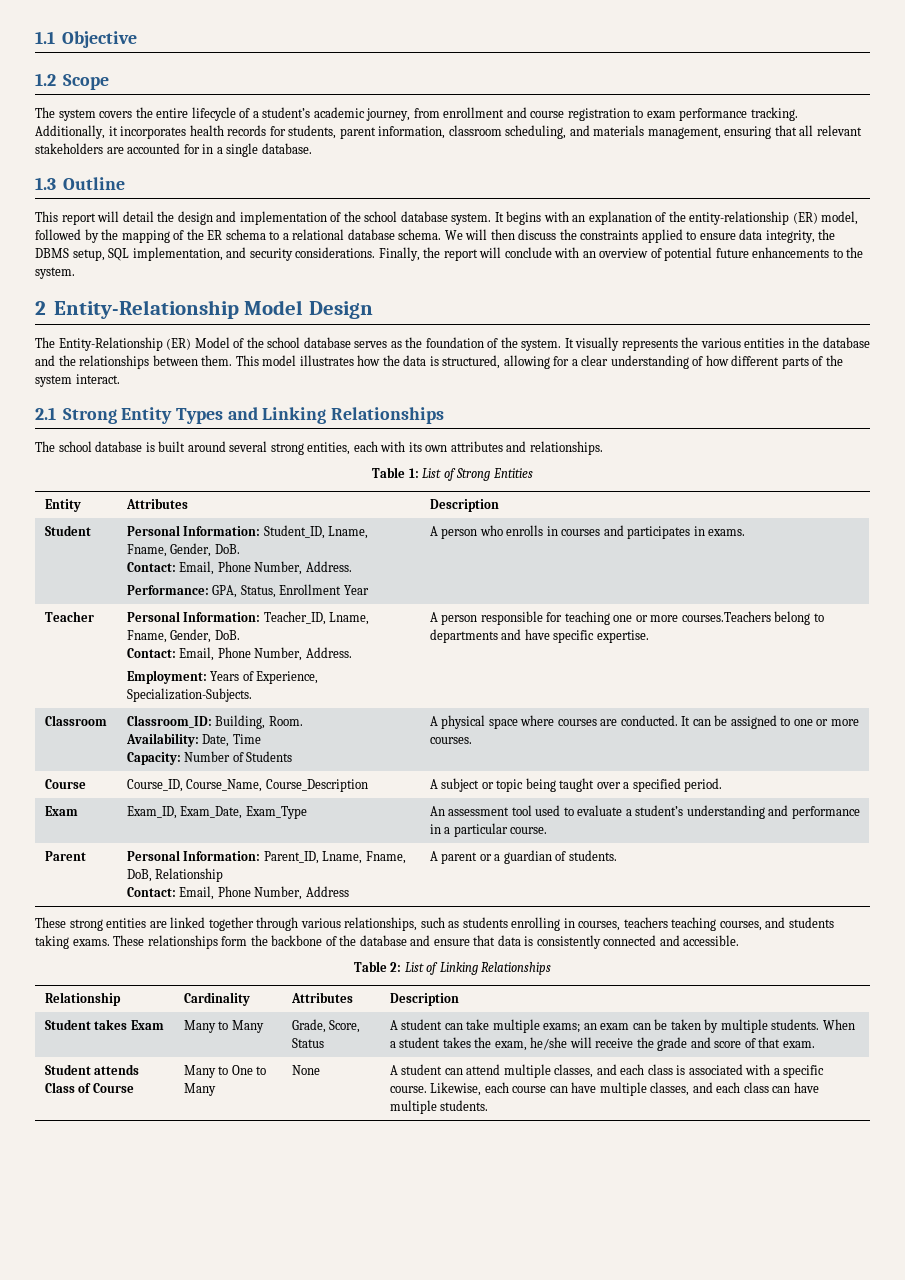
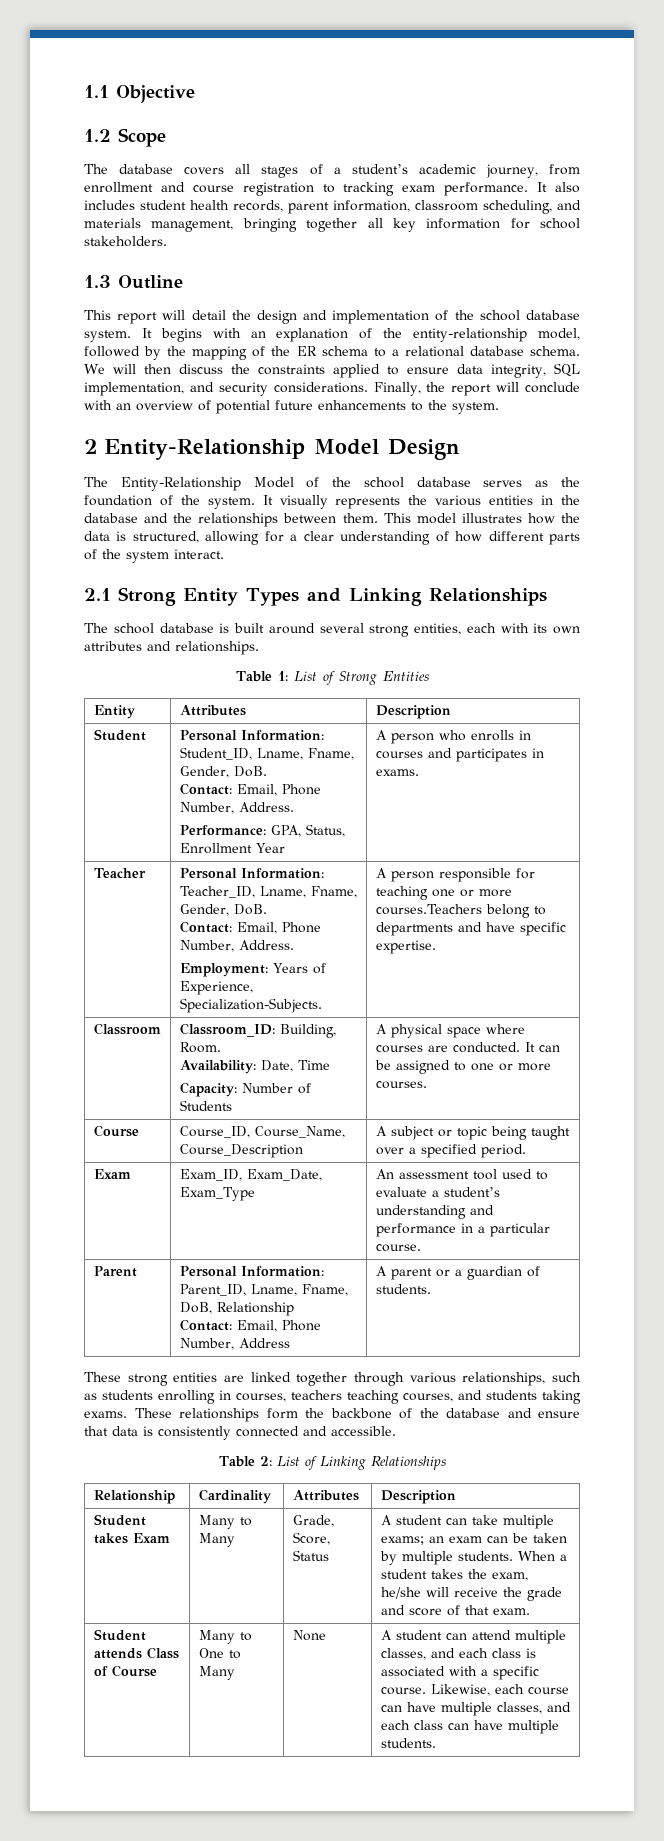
- The system covers the entire lifecycle of a student’s academic journey, from enrollment and course registration to exam performance tracking. Additionally, it incorporates health records for students, parent information, classroom scheduling, and materials management, ensuring that all relevant stakeholders are accounted for in a single database.
+ The database covers all stages of a student’s academic journey, from enrollment and course registration to tracking exam performance. It also includes student health records, parent information, classroom scheduling, and materials management, bringing together all key information for school stakeholders.
- It begins with an explanation of the entity-relationship (ER) model, followed by the mapping of the ER schema to a relational database schema.
+ It begins with an explanation of the entity-relationship model, followed by the mapping of the ER schema to a relational database schema.
- We will then discuss the constraints applied to ensure data integrity, the DBMS setup, SQL implementation, and security considerations.
+ We will then discuss the constraints applied to ensure data integrity, SQL implementation, and security considerations.
- The Entity-Relationship (ER) Model of the school database serves as the foundation of the system.
+ The Entity-Relationship Model of the school database serves as the foundation of the system.

